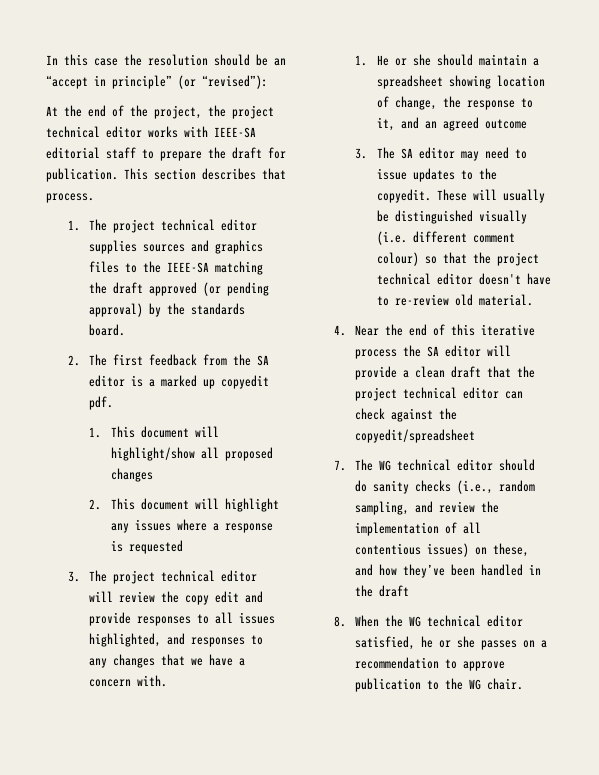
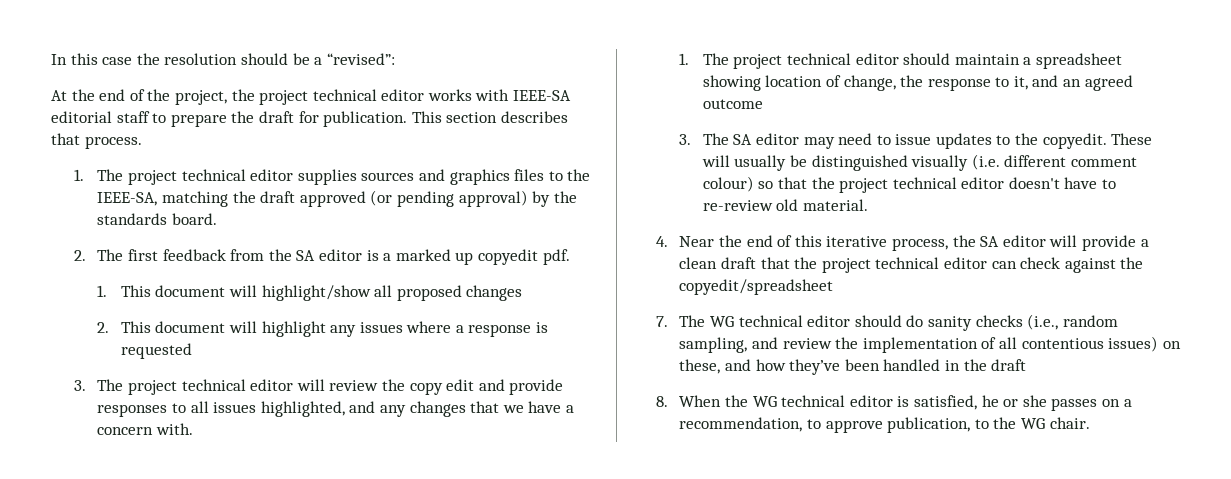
- In this case the resolution should be an “accept in principle” (or “revised”):
+ In this case the resolution should be a “revised”:
- 1. The project technical editor supplies sources and graphics files to the IEEE-SA matching the draft approved (or pending approval) by the standards board.
+ 1. The project technical editor supplies sources and graphics files to the IEEE-SA, matching the draft approved (or pending approval) by the standards board.
- 3. The project technical editor will review the copy edit and provide responses to all issues highlighted, and responses to any changes that we have a concern with.
+ 3. The project technical editor will review the copy edit and provide responses to all issues highlighted, and any changes that we have a concern with.
- 1. He or she should maintain a spreadsheet showing location of change, the response to it, and an agreed outcome
+ 1. The project technical editor should maintain a spreadsheet showing location of change, the response to it, and an agreed outcome
- 4. Near the end of this iterative process the SA editor will provide a clean draft that the project technical editor can check against the copyedit/spreadsheet
+ 4. Near the end of this iterative process, the SA editor will provide a clean draft that the project technical editor can check against the copyedit/spreadsheet
- 8. When the WG technical editor satisfied, he or she passes on a recommendation to approve publication to the WG chair.
+ 8. When the WG technical editor is satisfied, he or she passes on a recommendation, to approve publication, to the WG chair.

